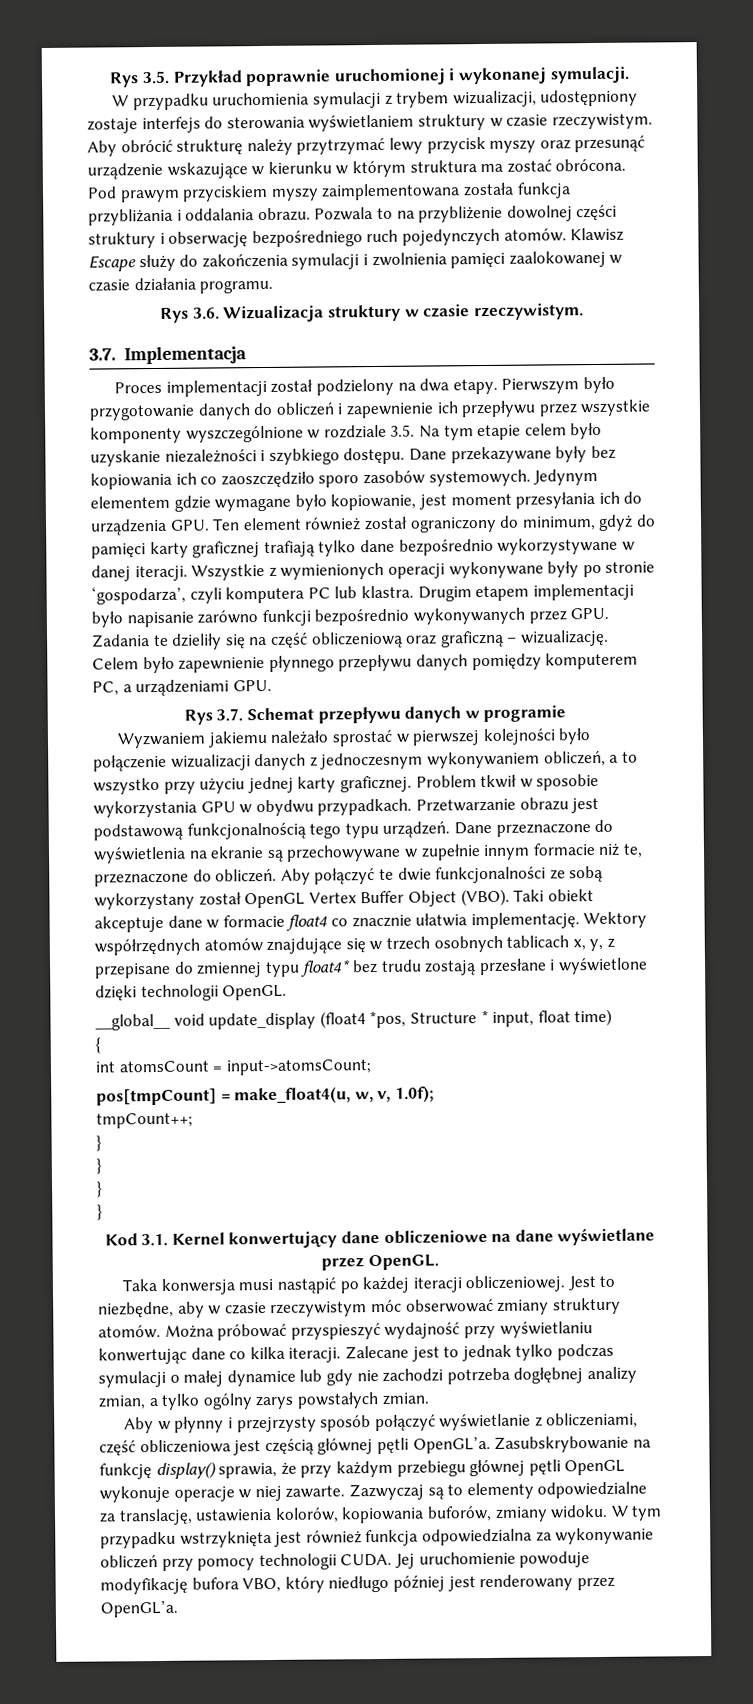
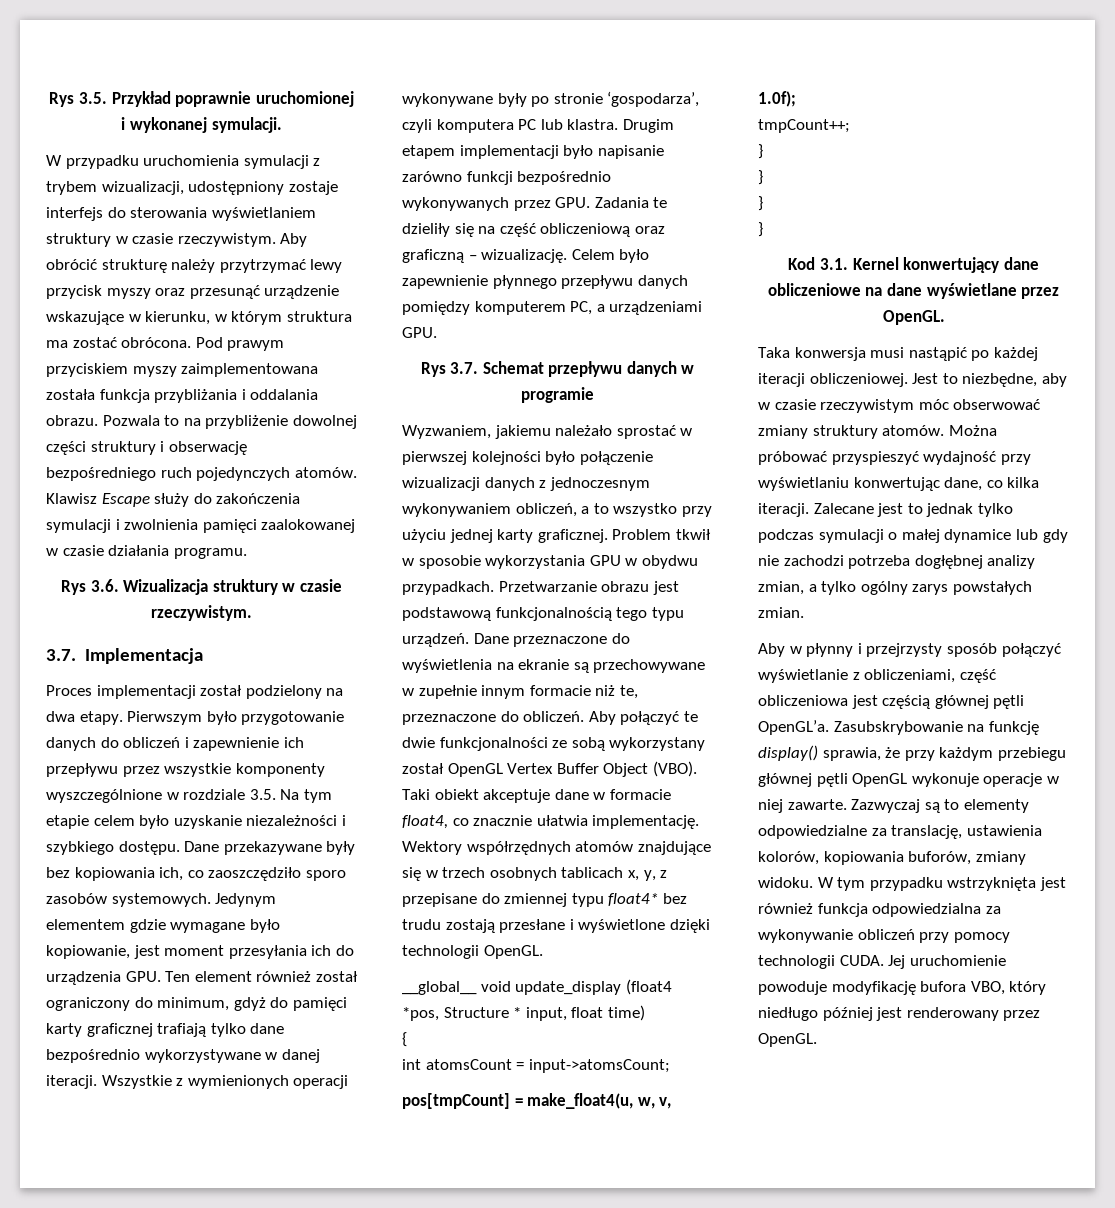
- Aby obrócić strukturę należy przytrzymać lewy przycisk myszy oraz przesunąć urządzenie wskazujące w kierunku w którym struktura ma zostać obrócona.
+ Aby obrócić strukturę należy przytrzymać lewy przycisk myszy oraz przesunąć urządzenie wskazujące w kierunku, w którym struktura ma zostać obrócona.
- Dane przekazywane były bez kopiowania ich co zaoszczędziło sporo zasobów systemowych.
+ Dane przekazywane były bez kopiowania ich, co zaoszczędziło sporo zasobów systemowych.
- Wyzwaniem jakiemu należało sprostać w pierwszej kolejności było połączenie wizualizacji danych z jednoczesnym wykonywaniem obliczeń, a to wszystko przy użyciu jednej karty graficznej.
+ Wyzwaniem, jakiemu należało sprostać w pierwszej kolejności było połączenie wizualizacji danych z jednoczesnym wykonywaniem obliczeń, a to wszystko przy użyciu jednej karty graficznej.
- Taki obiekt akceptuje dane w formacie float4 co znacznie ułatwia implementację.
+ Taki obiekt akceptuje dane w formacie float4, co znacznie ułatwia implementację.
- Można próbować przyspieszyć wydajność przy wyświetlaniu konwertując dane co kilka iteracji.
+ Można próbować przyspieszyć wydajność przy wyświetlaniu konwertując dane, co kilka iteracji.
- Jej uruchomienie powoduje modyfikację bufora VBO, który niedługo później jest renderowany przez OpenGL’a.
+ Jej uruchomienie powoduje modyfikację bufora VBO, który niedługo później jest renderowany przez OpenGL.

